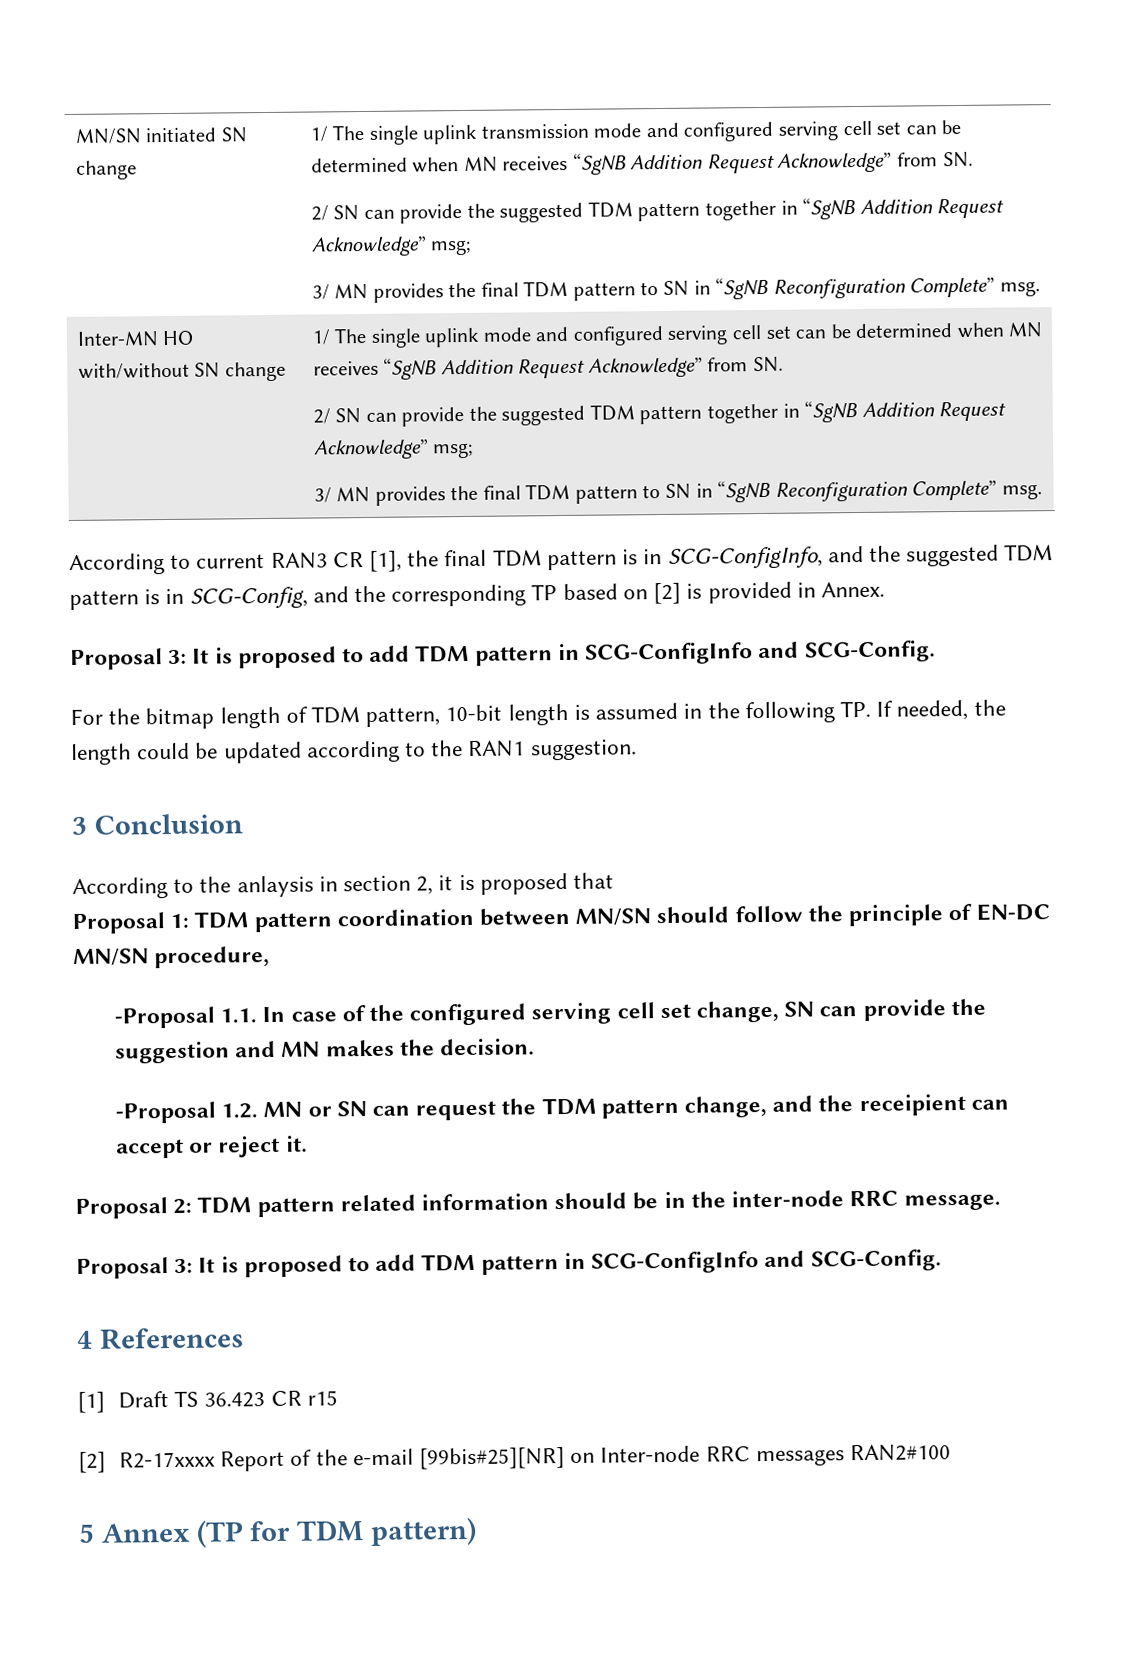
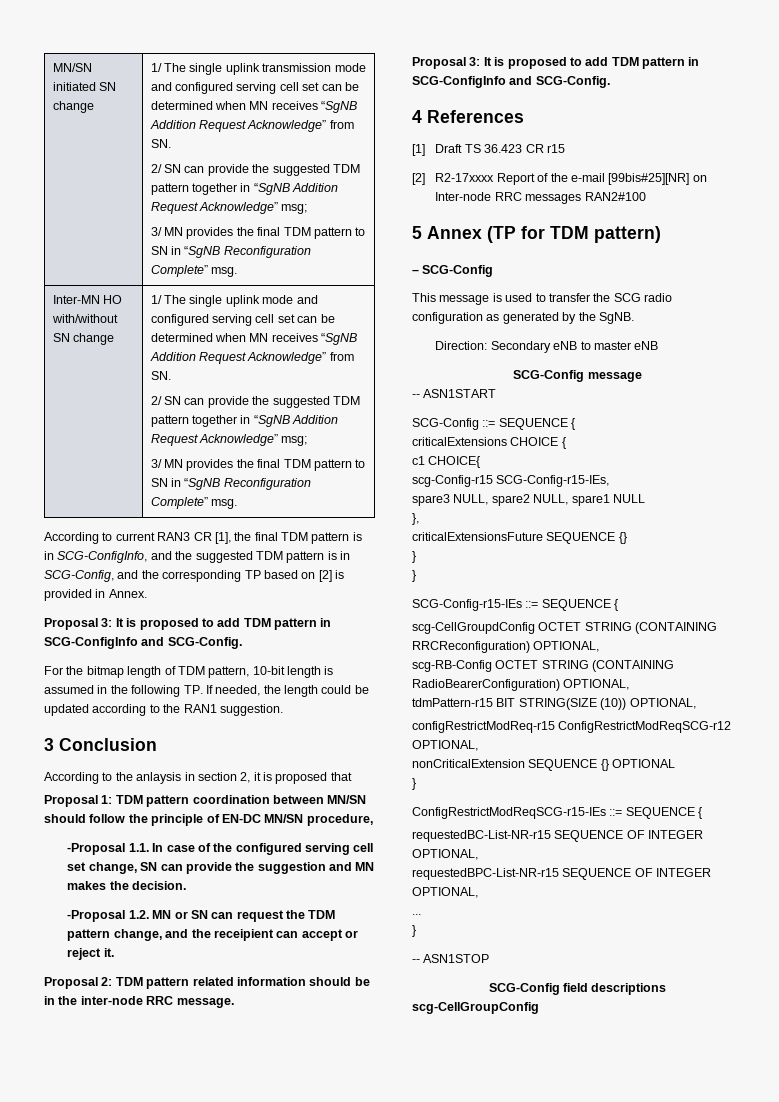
+ – SCG-Config
+ This message is used to transfer the SCG radio configuration as generated by the SgNB.
+ Direction: Secondary eNB to master eNB
+ SCG-Config message
+ -- ASN1START
+ SCG-Config ::= SEQUENCE {
+ criticalExtensions CHOICE {
+ c1 CHOICE{
+ scg-Config-r15 SCG-Config-r15-IEs,
+ spare3 NULL, spare2 NULL, spare1 NULL
+ },
+ criticalExtensionsFuture SEQUENCE {}
+ }
+ }
+ SCG-Config-r15-IEs ::= SEQUENCE {
+ scg-CellGroupdConfig OCTET STRING (CONTAINING RRCReconfiguration) OPTIONAL,
+ scg-RB-Config OCTET STRING (CONTAINING RadioBearerConfiguration) OPTIONAL,
+ tdmPattern-r15 BIT STRING(SIZE (10)) OPTIONAL,
+ configRestrictModReq-r15 ConfigRestrictModReqSCG-r12 OPTIONAL,
+ nonCriticalExtension SEQUENCE {} OPTIONAL
+ }
+ ConfigRestrictModReqSCG-r15-IEs ::= SEQUENCE {
+ requestedBC-List-NR-r15 SEQUENCE OF INTEGER OPTIONAL,
+ requestedBPC-List-NR-r15 SEQUENCE OF INTEGER OPTIONAL,
+ ...
+ }
+ -- ASN1STOP
+ SCG-Config field descriptions
+ scg-CellGroupConfig

